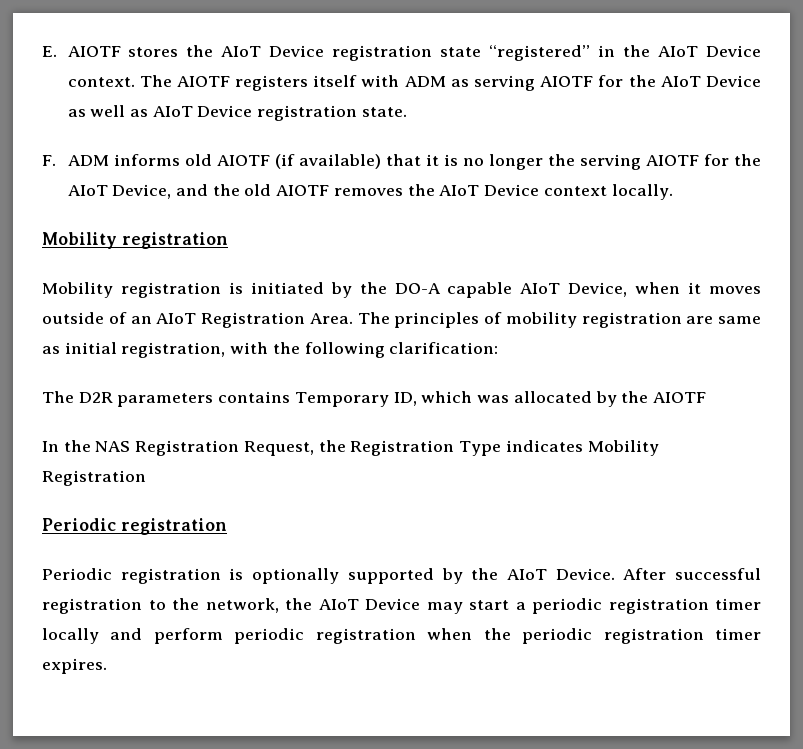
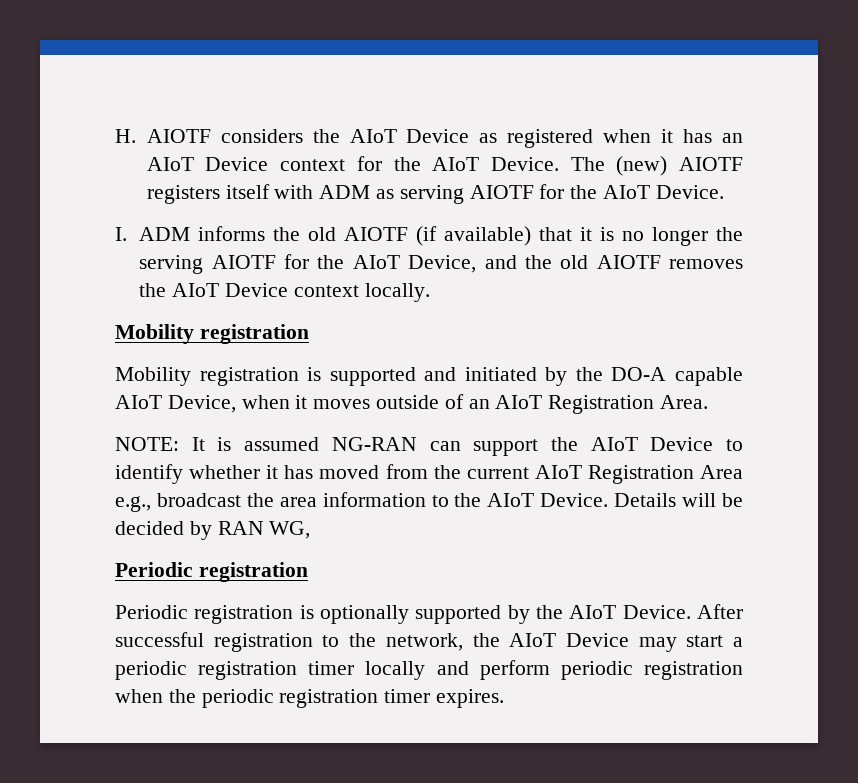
- E. AIOTF stores the AIoT Device registration state “registered” in the AIoT Device context. The AIOTF registers itself with ADM as serving AIOTF for the AIoT Device as well as AIoT Device registration state.
- F. ADM informs old AIOTF (if available) that it is no longer the serving AIOTF for the AIoT Device, and the old AIOTF removes the AIoT Device context locally.
+ H. AIOTF considers the AIoT Device as registered when it has an AIoT Device context for the AIoT Device. The (new) AIOTF registers itself with ADM as serving AIOTF for the AIoT Device.
+ I. ADM informs the old AIOTF (if available) that it is no longer the serving AIOTF for the AIoT Device, and the old AIOTF removes the AIoT Device context locally.
- Mobility registration is initiated by the DO-A capable AIoT Device, when it moves outside of an AIoT Registration Area. The principles of mobility registration are same as initial registration, with the following clarification:
- The D2R parameters contains Temporary ID, which was allocated by the AIOTF
- In the NAS Registration Request, the Registration Type indicates Mobility Registration
+ Mobility registration is supported and initiated by the DO-A capable AIoT Device, when it moves outside of an AIoT Registration Area.
+ NOTE: It is assumed NG-RAN can support the AIoT Device to identify whether it has moved from the current AIoT Registration Area e.g., broadcast the area information to the AIoT Device. Details will be decided by RAN WG,

